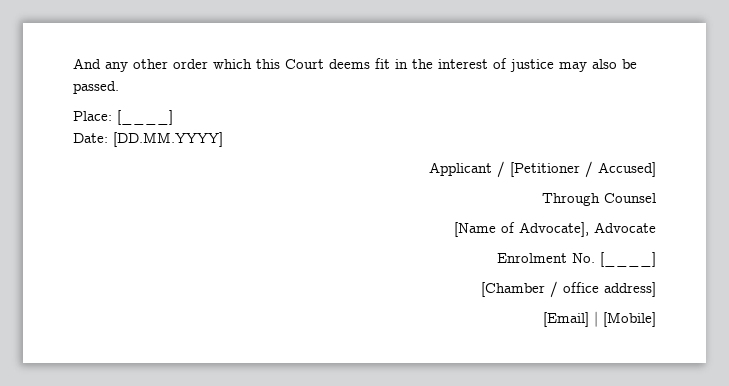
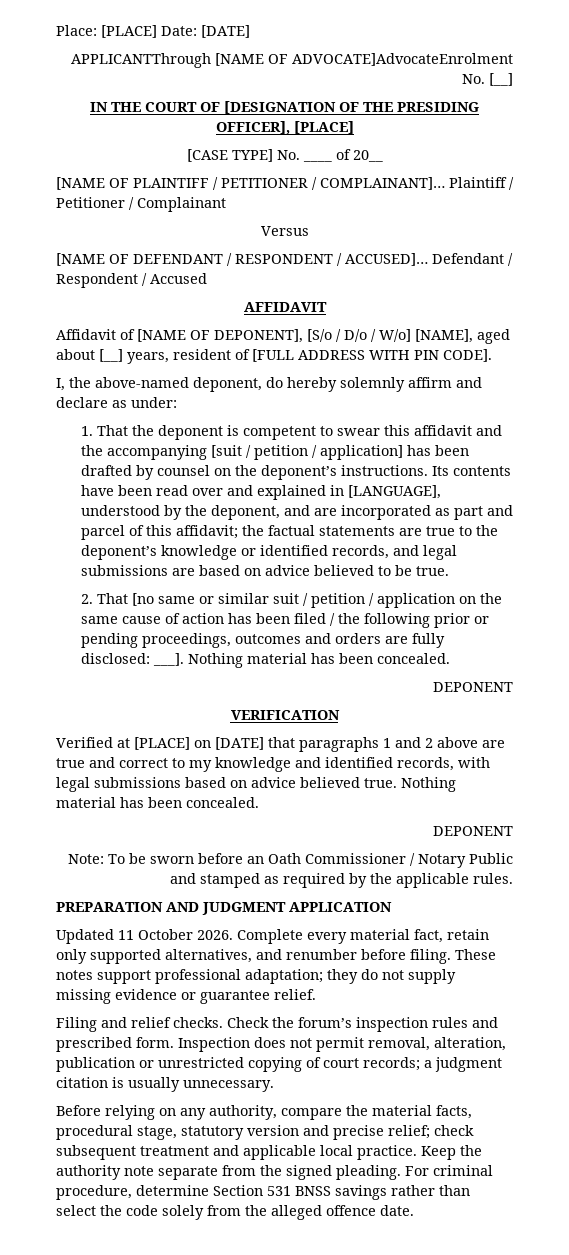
- And any other order which this Court deems fit in the interest of justice may also be passed.
- Place: [____]
- Date: [DD.MM.YYYY]
- Applicant / [Petitioner / Accused]
- Through Counsel
- [Name of Advocate], Advocate
- Enrolment No. [____]
- [Chamber / office address]
- [Email] | [Mobile]
+ Place: [PLACE] Date: [DATE]
+ APPLICANTThrough [NAME OF ADVOCATE]AdvocateEnrolment No. [__]
+ IN THE COURT OF [DESIGNATION OF THE PRESIDING OFFICER], [PLACE]
+ [CASE TYPE] No. ____ of 20__
+ [NAME OF PLAINTIFF / PETITIONER / COMPLAINANT]… Plaintiff / Petitioner / Complainant
+ Versus
+ [NAME OF DEFENDANT / RESPONDENT / ACCUSED]… Defendant / Respondent / Accused
+ AFFIDAVIT
+ Affidavit of [NAME OF DEPONENT], [S/o / D/o / W/o] [NAME], aged about [__] years, resident of [FULL ADDRESS WITH PIN CODE].
+ I, the above-named deponent, do hereby solemnly affirm and declare as under:
+ 1. That the deponent is competent to swear this affidavit and the accompanying [suit / petition / application] has been drafted by counsel on the deponent’s instructions. Its contents have been read over and explained in [LANGUAGE], understood by the deponent, and are incorporated as part and parcel of this affidavit; the factual statements are true to the deponent’s knowledge or identified records, and legal submissions are based on advice believed to be true.
+ 2. That [no same or similar suit / petition / application on the same cause of action has been filed / the following prior or pending proceedings, outcomes and orders are fully disclosed: ___]. Nothing material has been concealed.
+ DEPONENT
+ VERIFICATION
+ Verified at [PLACE] on [DATE] that paragraphs 1 and 2 above are true and correct to my knowledge and identified records, with legal submissions based on advice believed true. Nothing material has been concealed.
+ DEPONENT
+ Note: To be sworn before an Oath Commissioner / Notary Public and stamped as required by the applicable rules.
+ PREPARATION AND JUDGMENT APPLICATION
+ Updated 11 October 2026. Complete every material fact, retain only supported alternatives, and renumber before filing. These notes support professional adaptation; they do not supply missing evidence or guarantee relief.
+ Filing and relief checks. Check the forum’s inspection rules and prescribed form. Inspection does not permit removal, alteration, publication or unrestricted copying of court records; a judgment citation is usually unnecessary.
+ Before relying on any authority, compare the material facts, procedural stage, statutory version and precise relief; check subsequent treatment and applicable local practice. Keep the authority note separate from the signed pleading. For criminal procedure, determine Section 531 BNSS savings rather than select the code solely from the alleged offence date.

